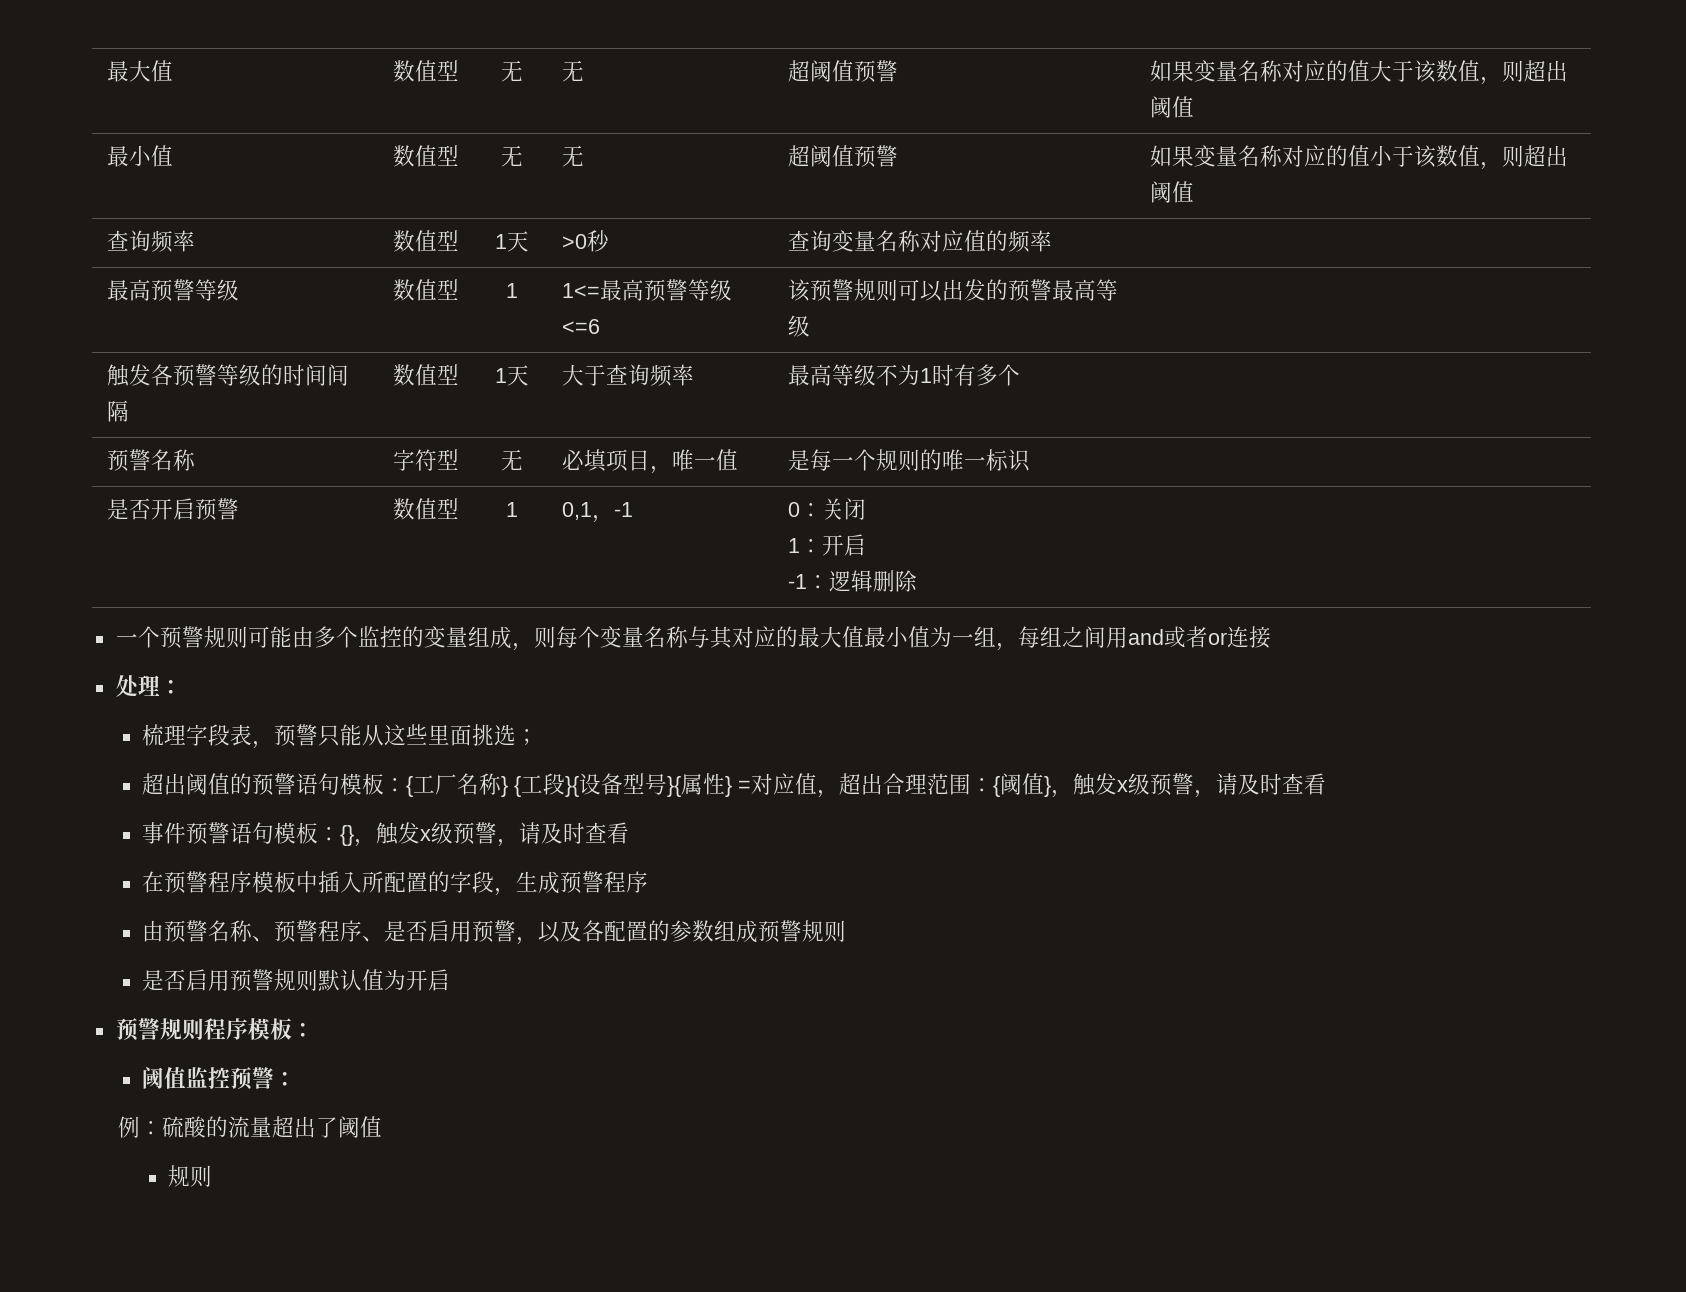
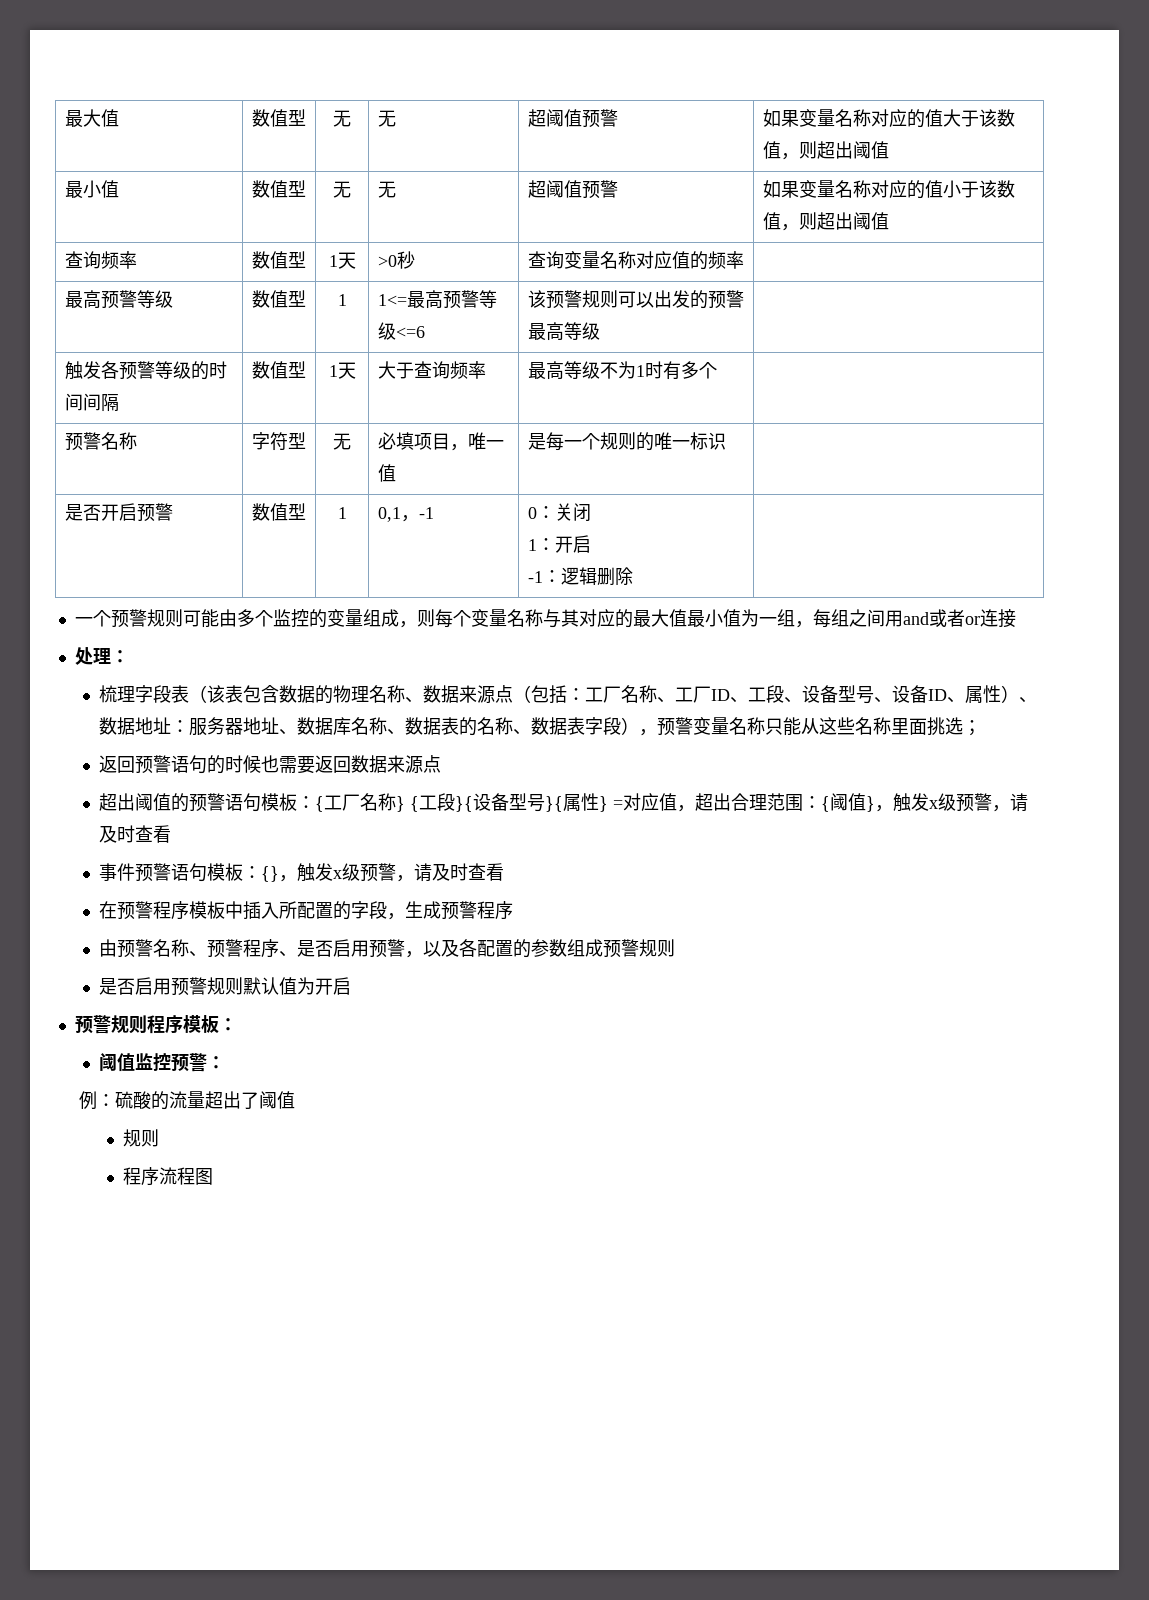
- 梳理字段表，预警只能从这些里面挑选；
+ 梳理字段表（该表包含数据的物理名称、数据来源点（包括：工厂名称、工厂ID、工段、设备型号、设备ID、属性）、数据地址：服务器地址、数据库名称、数据表的名称、数据表字段），预警变量名称只能从这些名称里面挑选；
+ 返回预警语句的时候也需要返回数据来源点
+ 程序流程图

